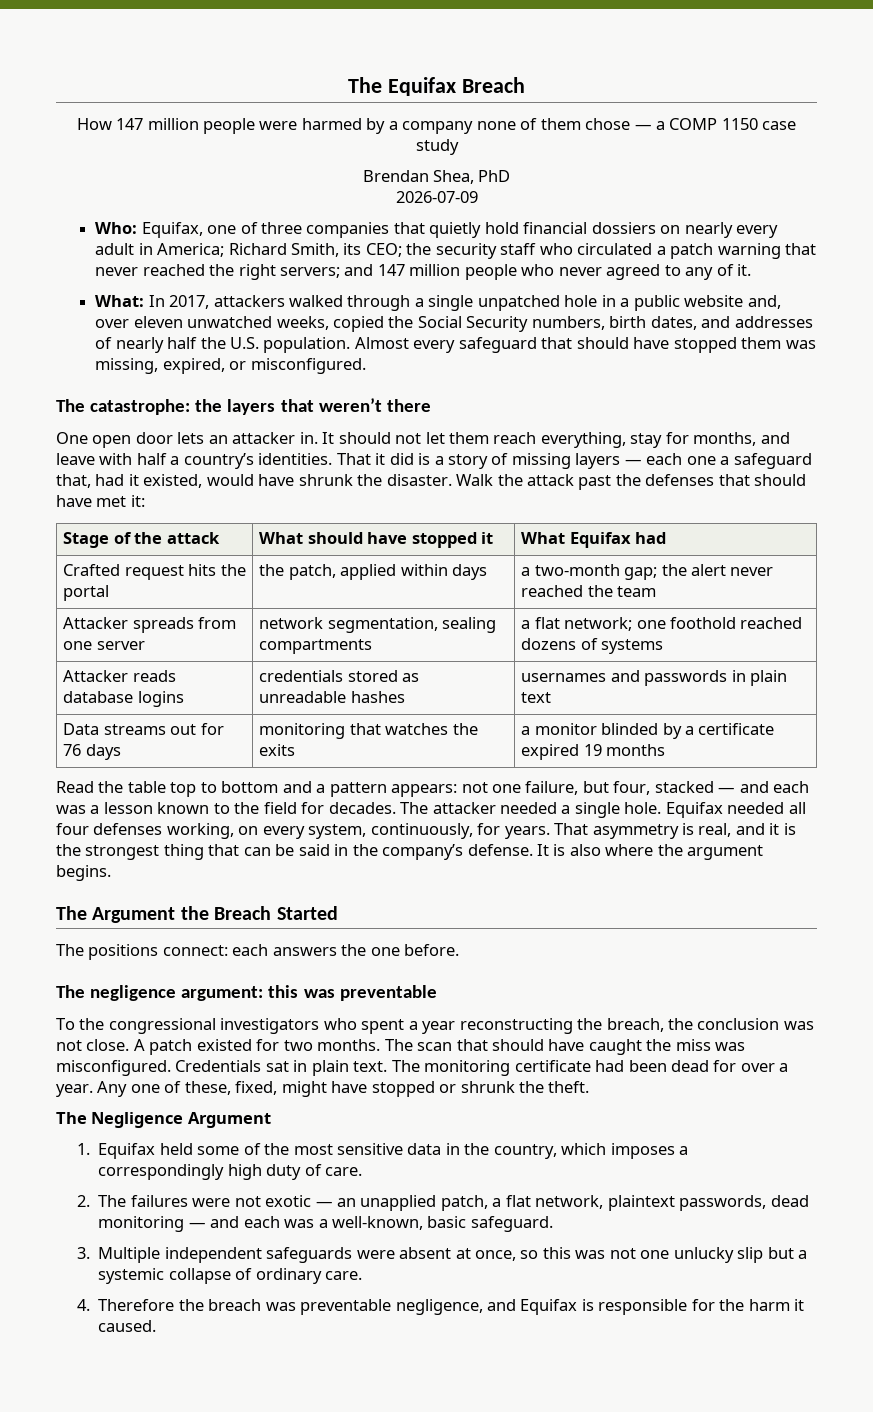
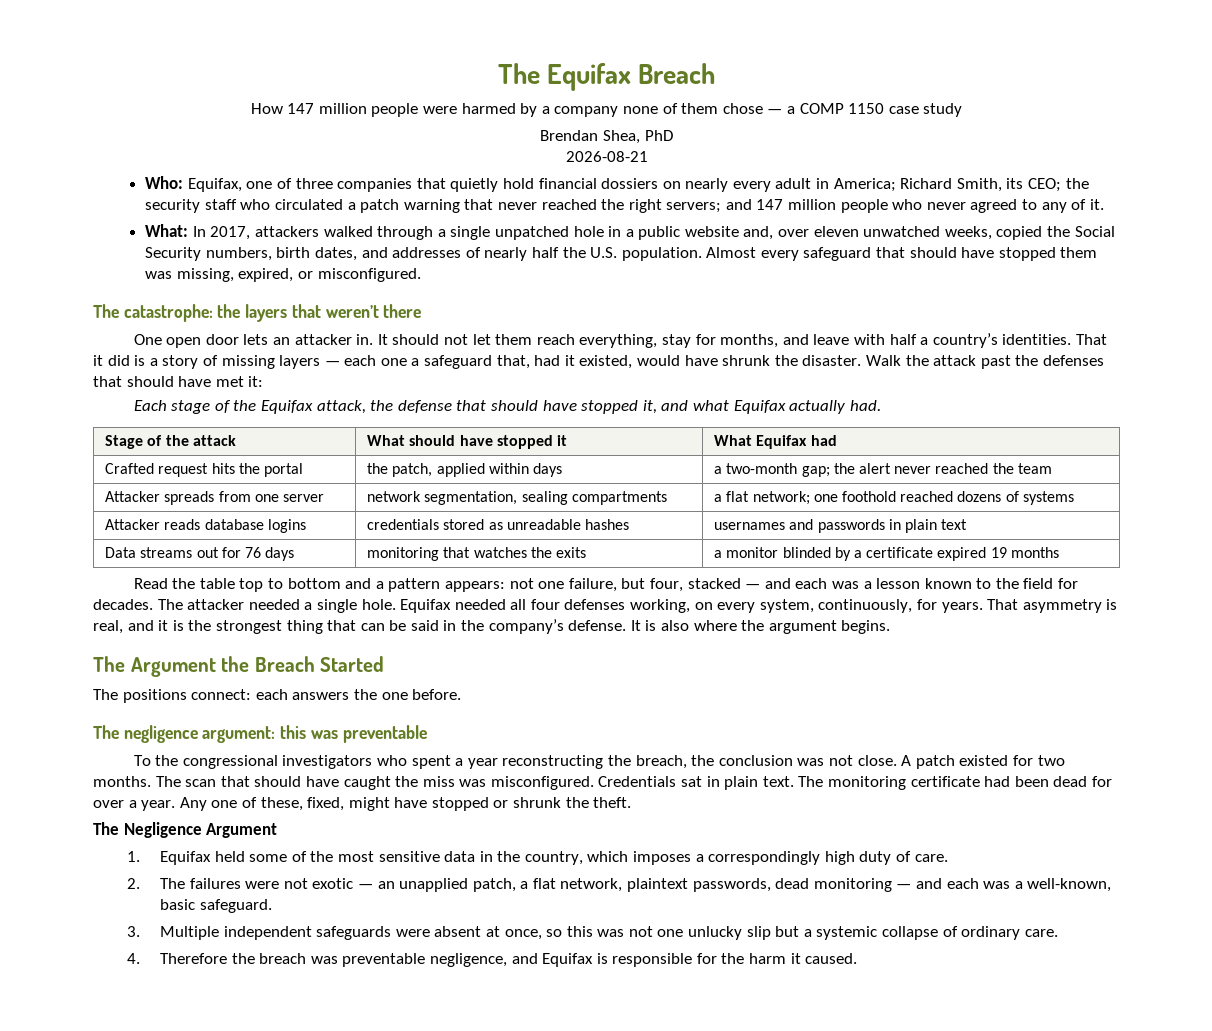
- 2026-07-09
+ 2026-08-21
+ Each stage of the Equifax attack, the defense that should have stopped it, and what Equifax actually had.

